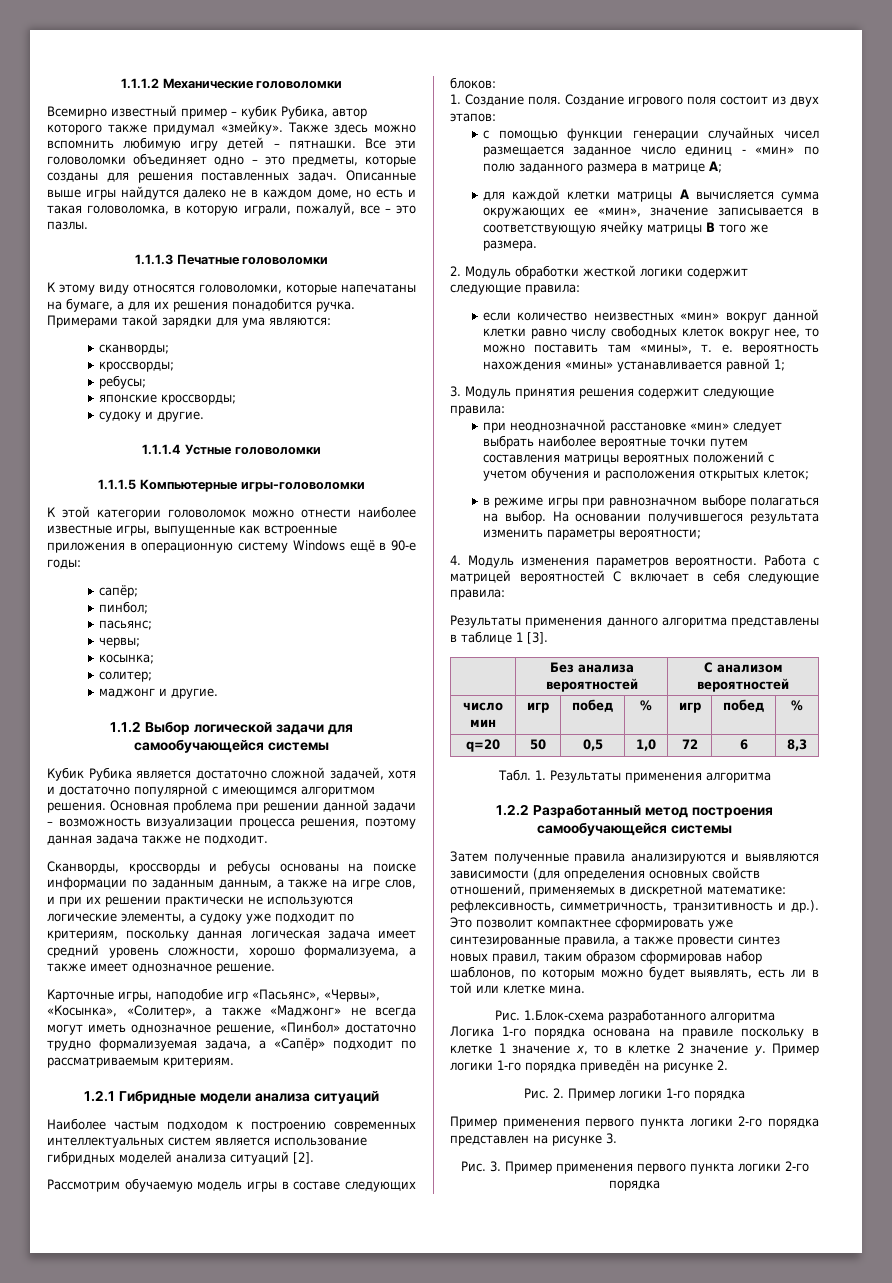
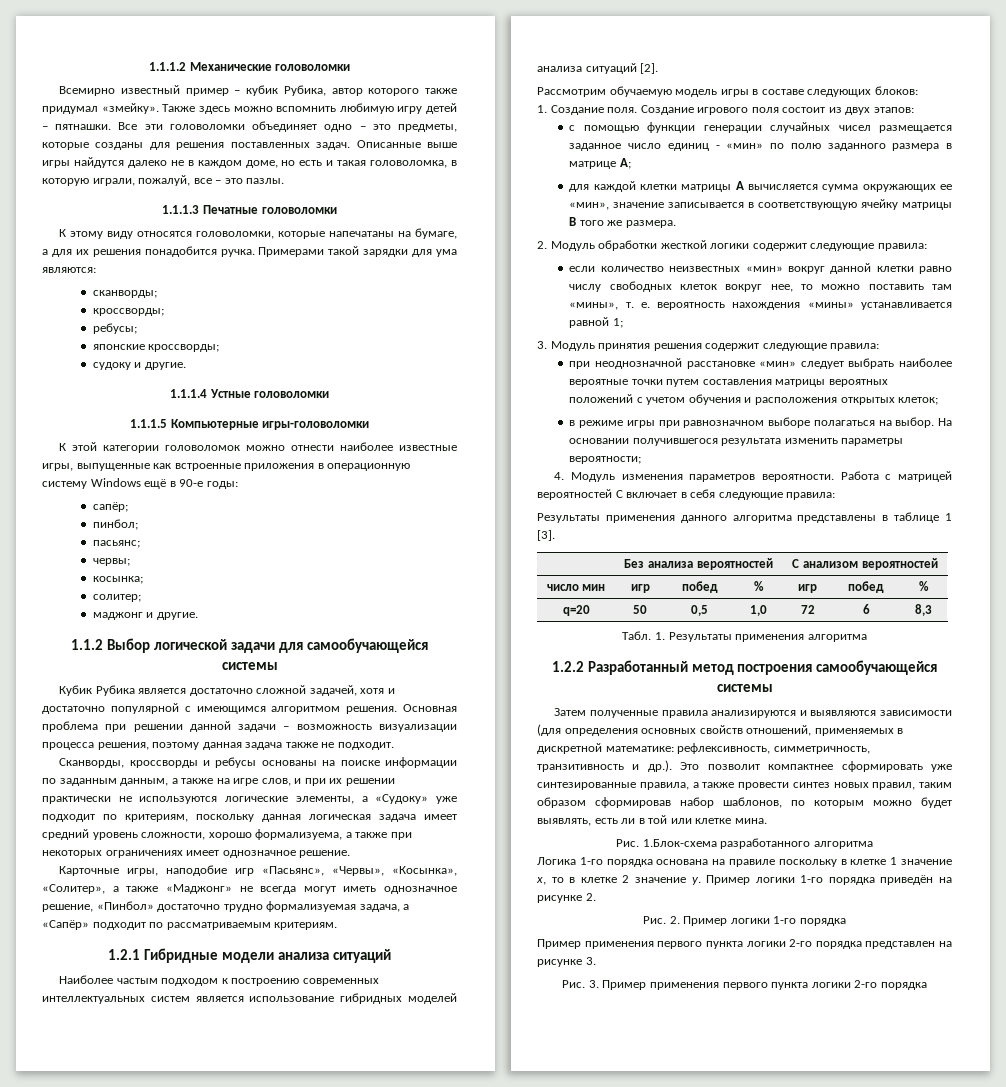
- Сканворды, кроссворды и ребусы основаны на поиске информации по заданным данным, а также на игре слов, и при их решении практически не используются логические элементы, а судоку уже подходит по критериям, поскольку данная логическая задача имеет средний уровень сложности, хорошо формализуема, а также имеет однозначное решение.
+ Сканворды, кроссворды и ребусы основаны на поиске информации по заданным данным, а также на игре слов, и при их решении практически не используются логические элементы, а «Судоку» уже подходит по критериям, поскольку данная логическая задача имеет средний уровень сложности, хорошо формализуема, а также при некоторых ограничениях имеет однозначное решение.

